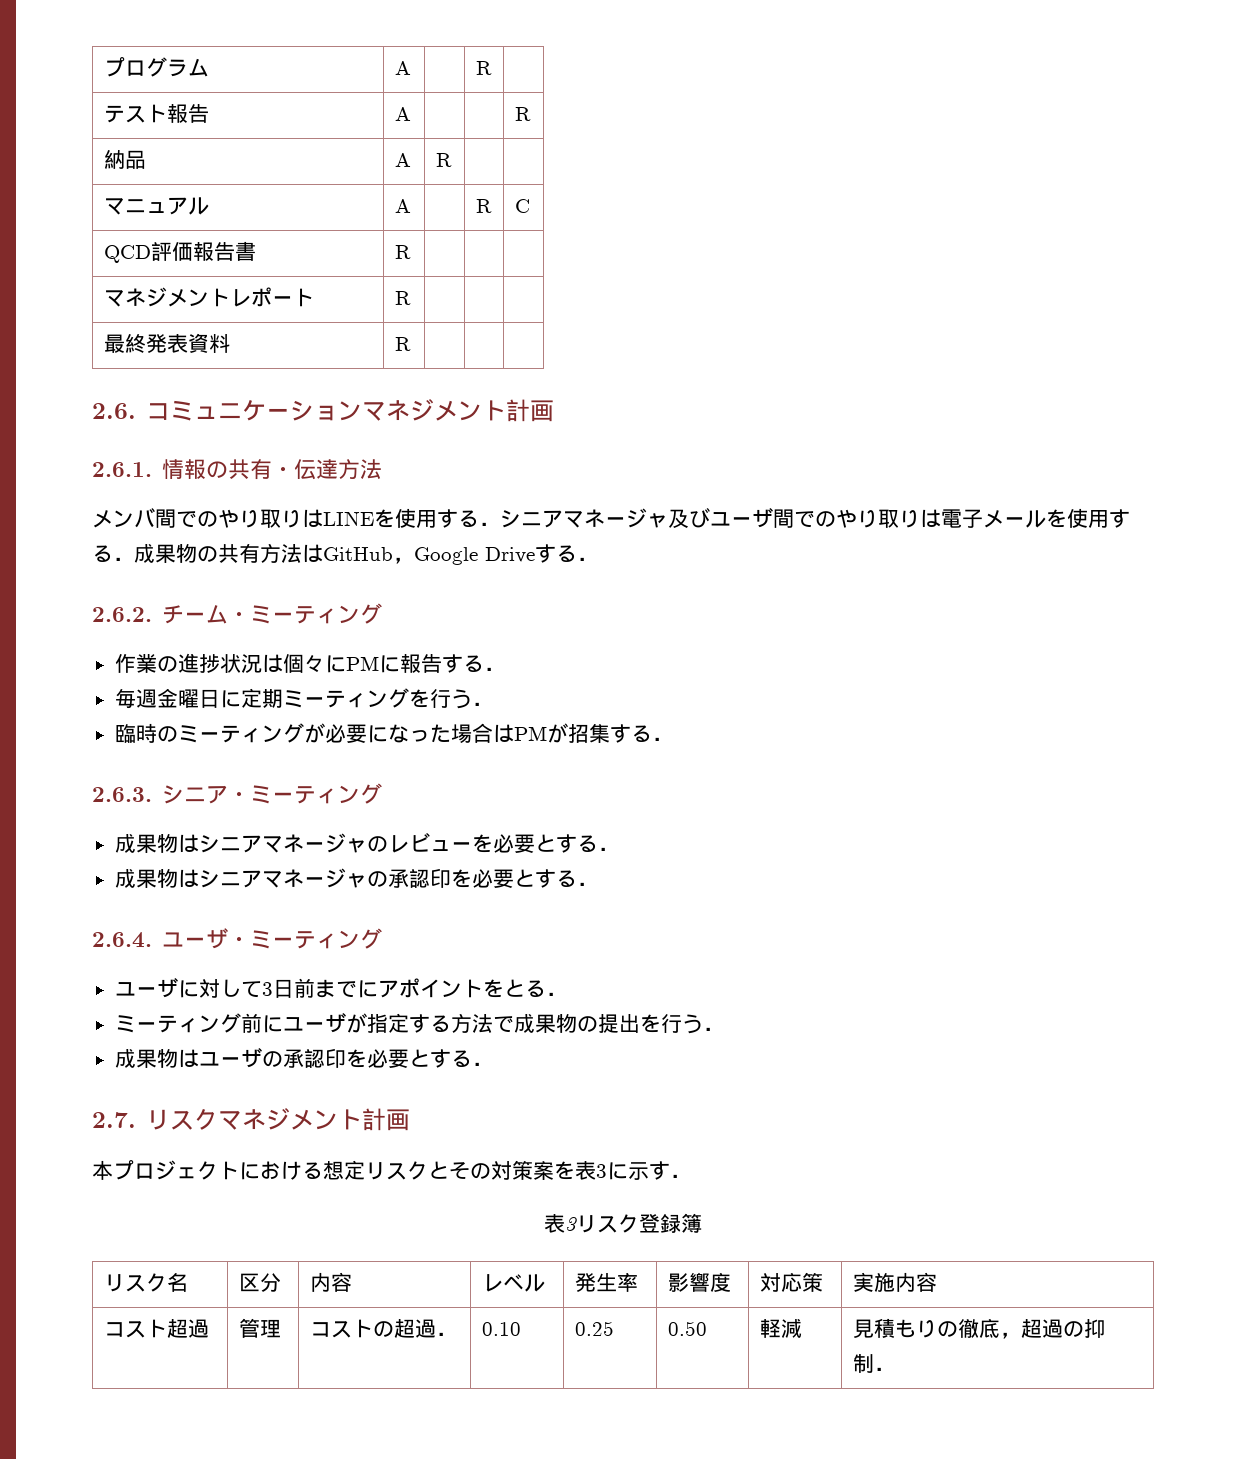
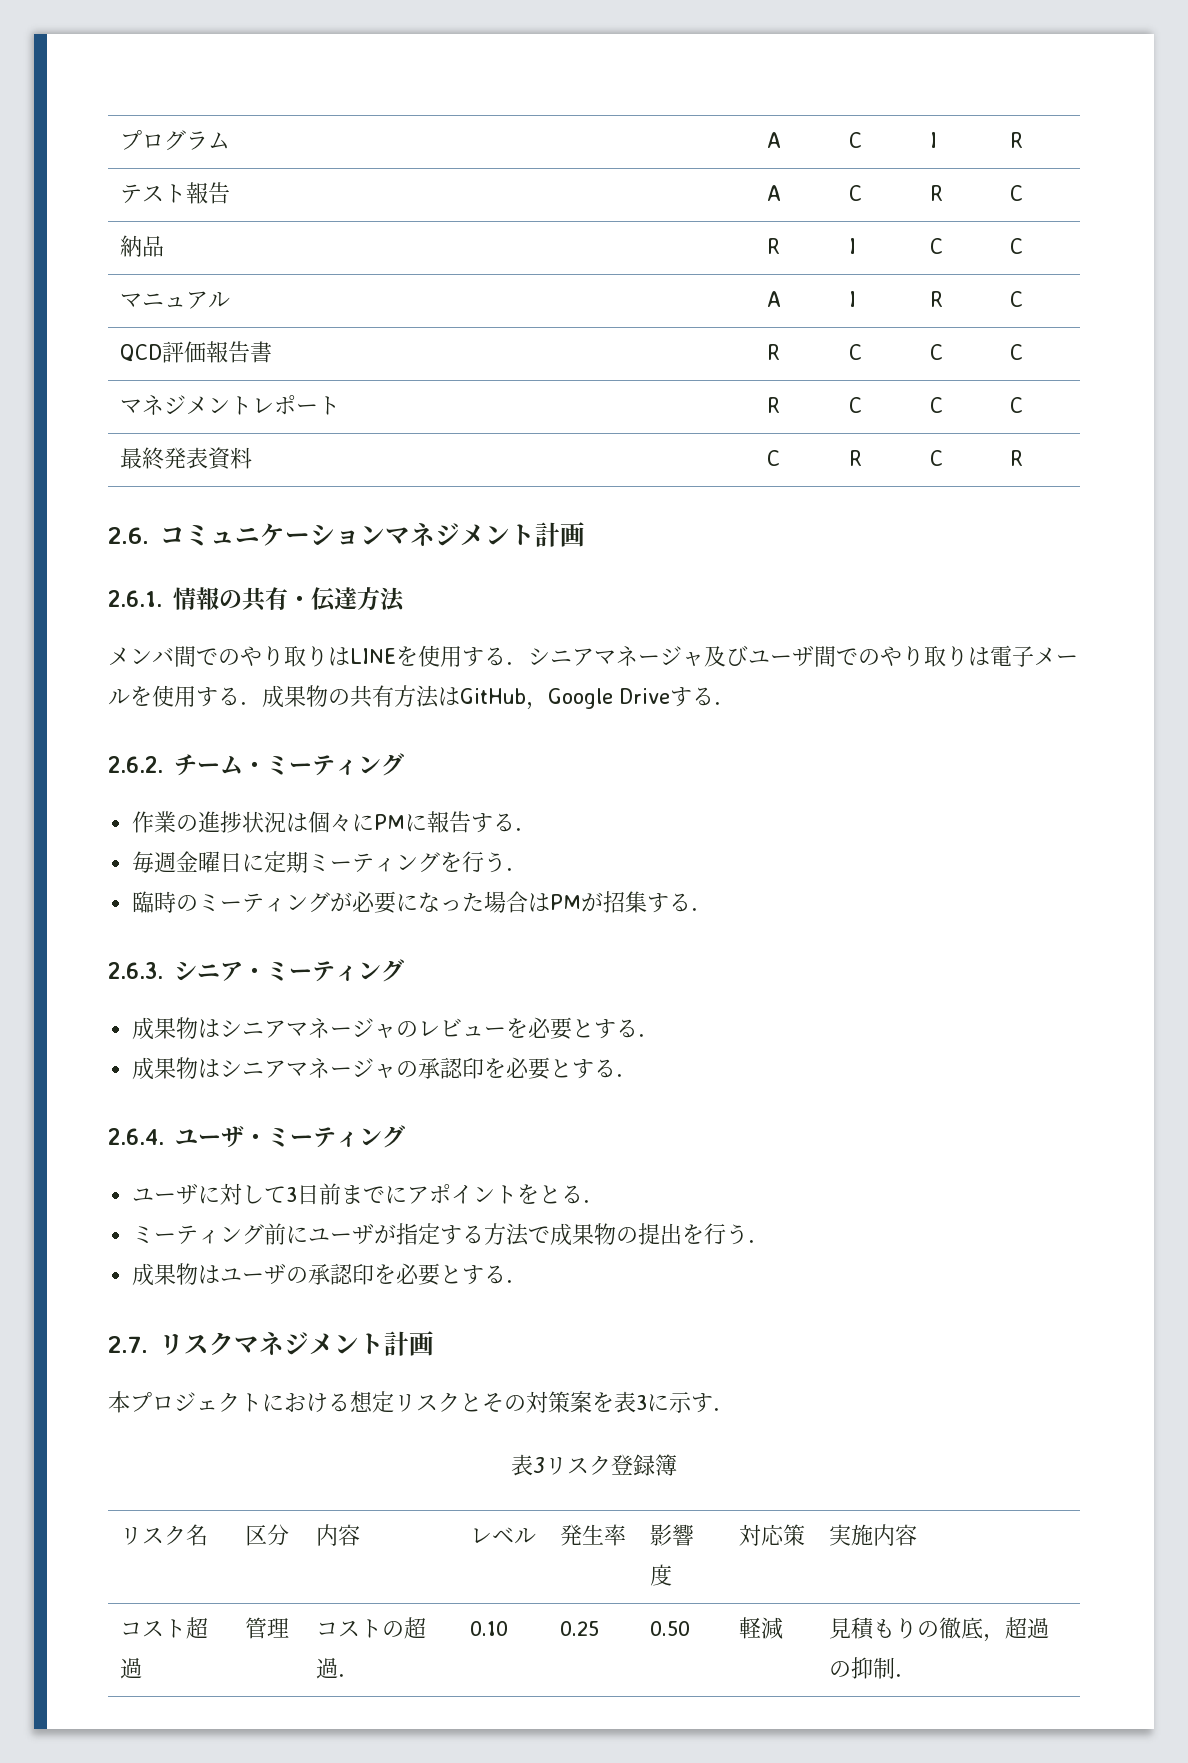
- プログラム | A | | R |
+ プログラム | A | C | I | R
- テスト報告 | A | | | R
+ テスト報告 | A | C | R | C
- 納品 | A | R | |
+ 納品 | R | I | C | C
- マニュアル | A | | R | C
+ マニュアル | A | I | R | C
- QCD評価報告書 | R | | |
+ QCD評価報告書 | R | C | C | C
- マネジメントレポート | R | | |
+ マネジメントレポート | R | C | C | C
- 最終発表資料 | R | | |
+ 最終発表資料 | C | R | C | R

